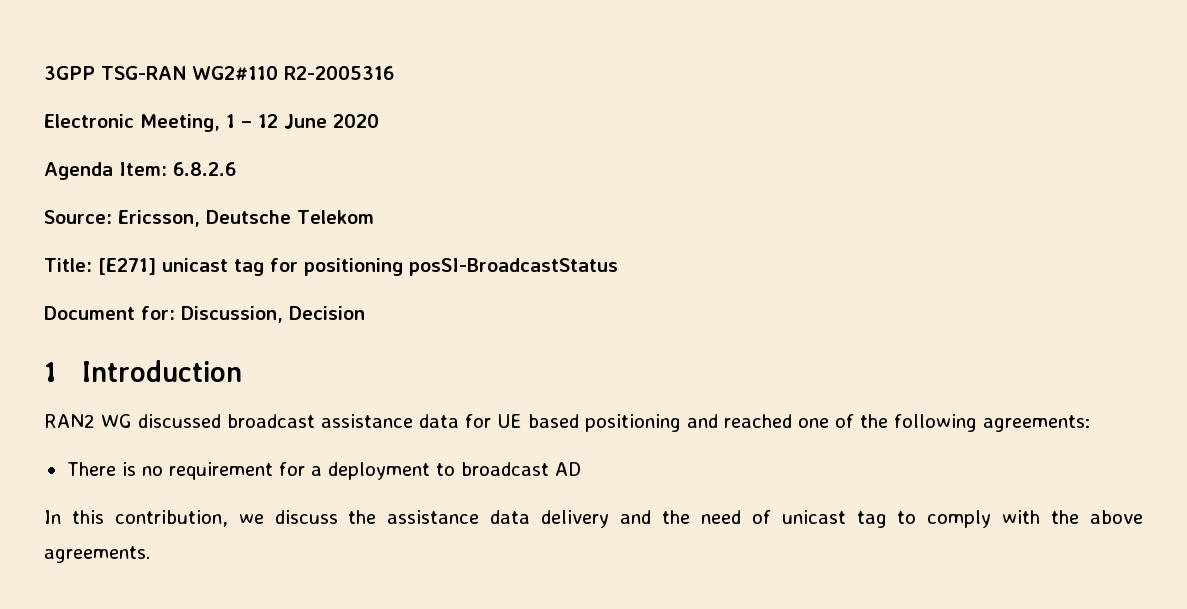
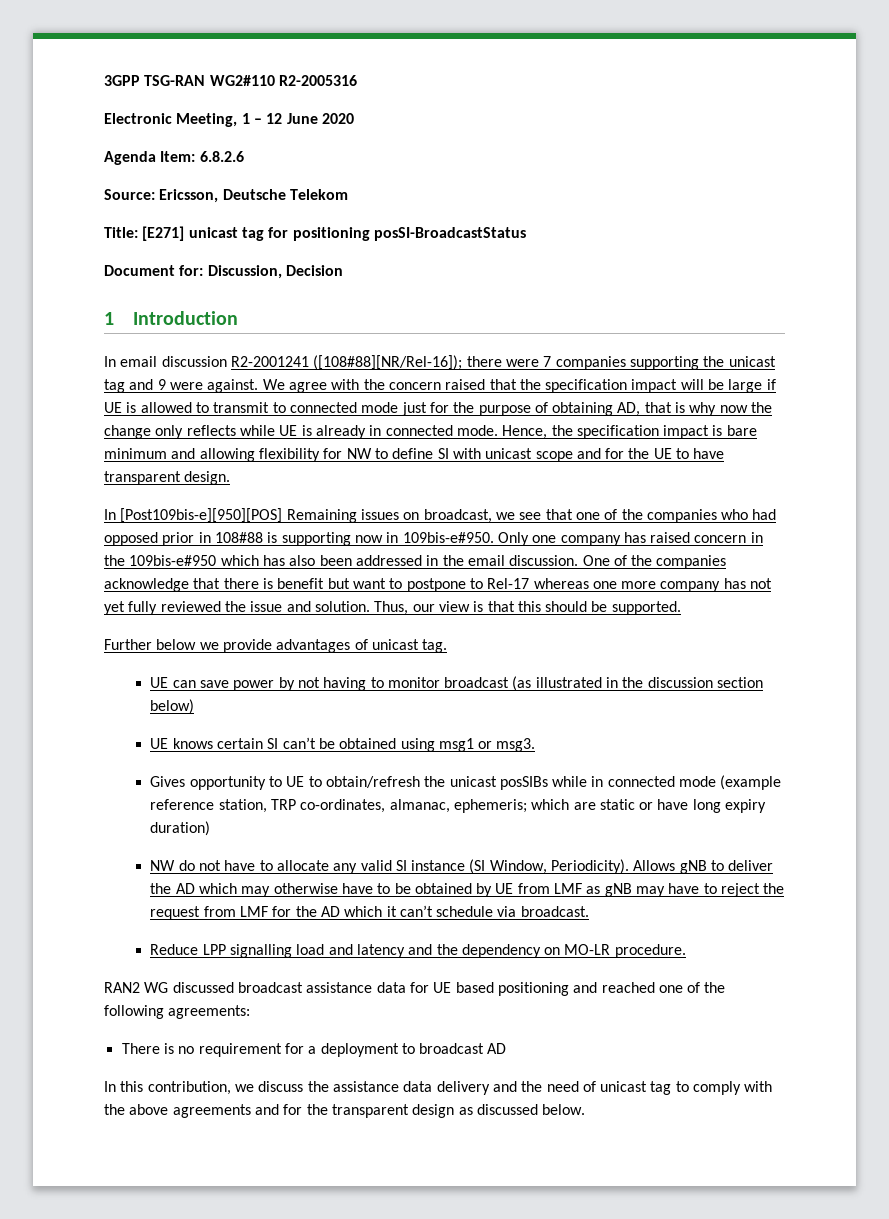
+ In email discussion R2-2001241 ([108#88][NR/Rel-16]); there were 7 companies supporting the unicast tag and 9 were against. We agree with the concern raised that the specification impact will be large if UE is allowed to transmit to connected mode just for the purpose of obtaining AD, that is why now the change only reflects while UE is already in connected mode. Hence, the specification impact is bare minimum and allowing flexibility for NW to define SI with unicast scope and for the UE to have transparent design.
+ In [Post109bis-e][950][POS] Remaining issues on broadcast, we see that one of the companies who had opposed prior in 108#88 is supporting now in 109bis-e#950. Only one company has raised concern in the 109bis-e#950 which has also been addressed in the email discussion. One of the companies acknowledge that there is benefit but want to postpone to Rel-17 whereas one more company has not yet fully reviewed the issue and solution. Thus, our view is that this should be supported.
+ Further below we provide advantages of unicast tag.
+ UE can save power by not having to monitor broadcast (as illustrated in the discussion section below)
+ UE knows certain SI can’t be obtained using msg1 or msg3.
+ Gives opportunity to UE to obtain/refresh the unicast posSIBs while in connected mode (example reference station, TRP co-ordinates, almanac, ephemeris; which are static or have long expiry duration)
+ NW do not have to allocate any valid SI instance (SI Window, Periodicity). Allows gNB to deliver the AD which may otherwise have to be obtained by UE from LMF as gNB may have to reject the request from LMF for the AD which it can’t schedule via broadcast.
+ Reduce LPP signalling load and latency and the dependency on MO-LR procedure.
- In this contribution, we discuss the assistance data delivery and the need of unicast tag to comply with the above agreements.
+ In this contribution, we discuss the assistance data delivery and the need of unicast tag to comply with the above agreements and for the transparent design as discussed below.

